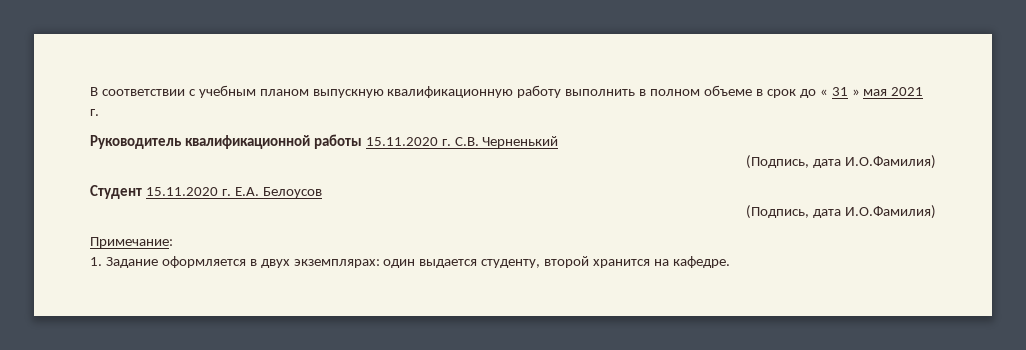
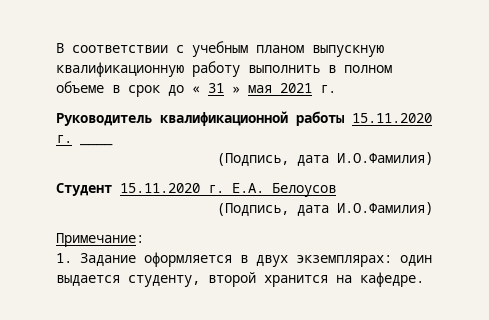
- Руководитель квалификационной работы 15.11.2020 г. С.В. Черненький
+ Руководитель квалификационной работы 15.11.2020 г. ____

